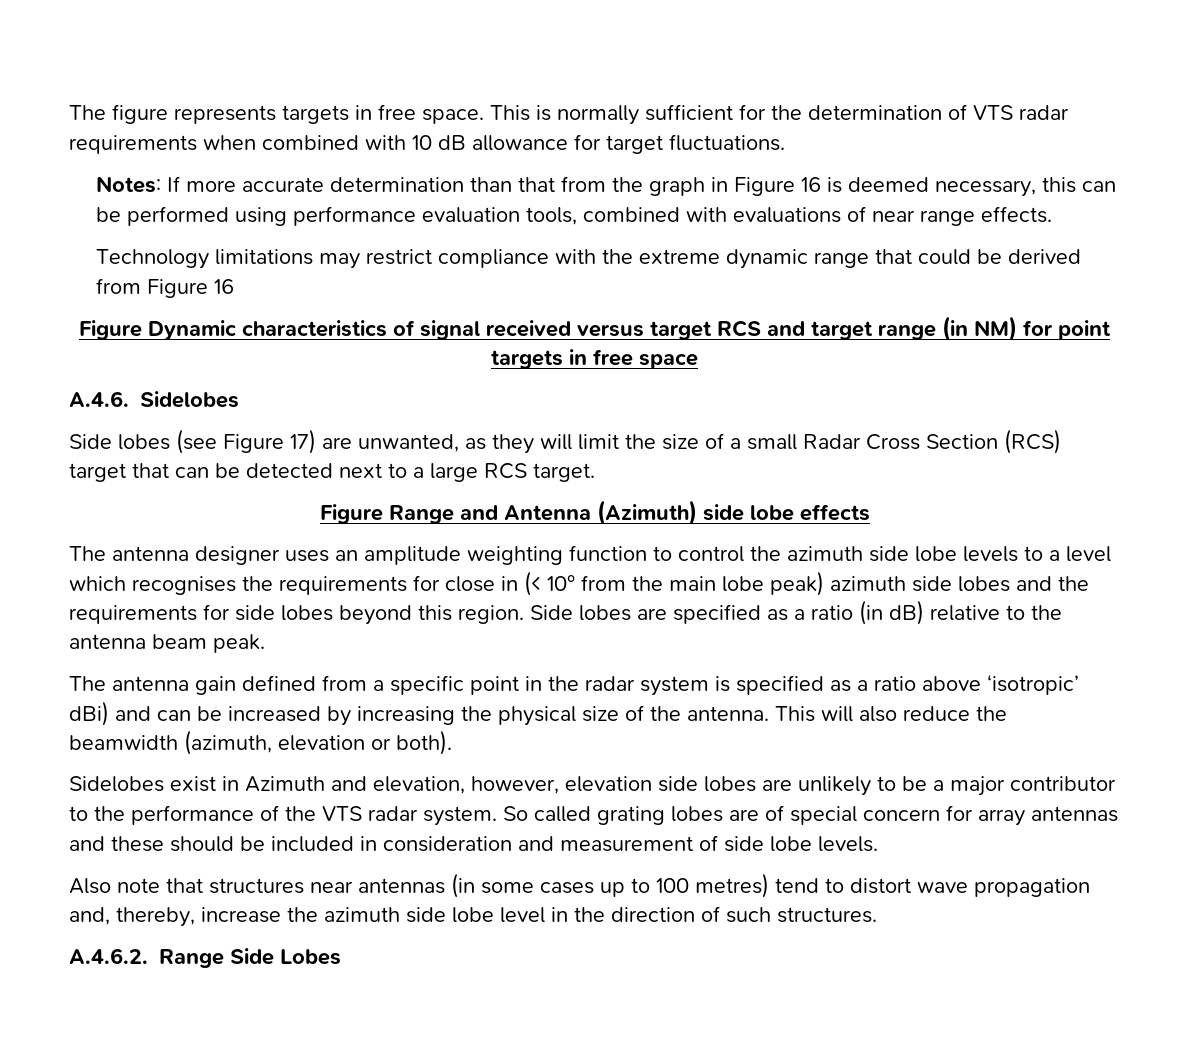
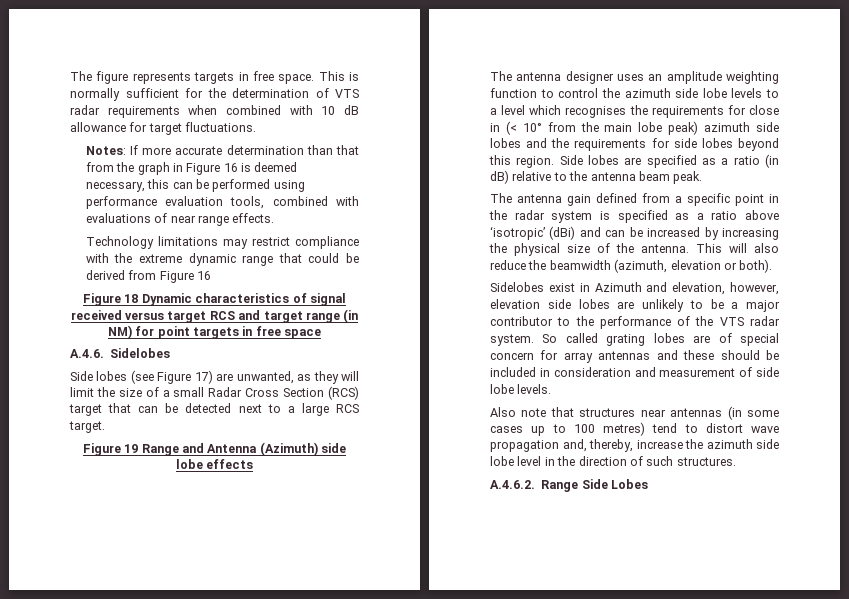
- Figure Dynamic characteristics of signal received versus target RCS and target range (in NM) for point targets in free space
+ Figure 18 Dynamic characteristics of signal received versus target RCS and target range (in NM) for point targets in free space
- Figure Range and Antenna (Azimuth) side lobe effects
+ Figure 19 Range and Antenna (Azimuth) side lobe effects
- The antenna gain defined from a specific point in the radar system is specified as a ratio above ‘isotropic’ dBi) and can be increased by increasing the physical size of the antenna.
+ The antenna gain defined from a specific point in the radar system is specified as a ratio above ‘isotropic’ (dBi) and can be increased by increasing the physical size of the antenna.

